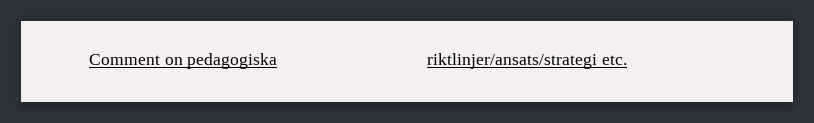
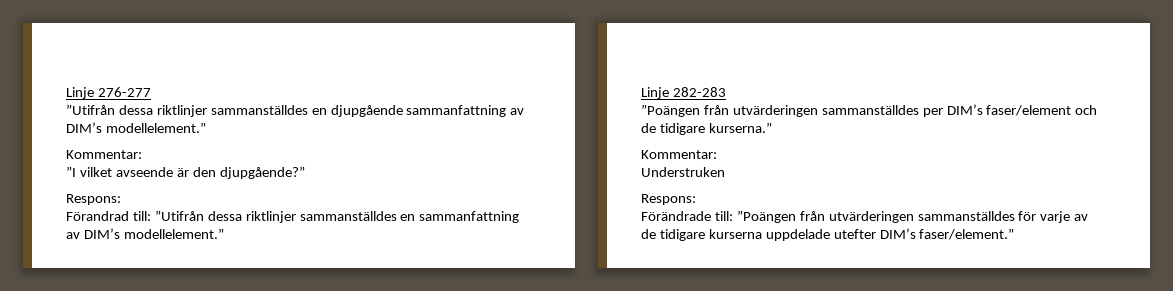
- Comment on pedagogiska riktlinjer/ansats/strategi etc.
+ Linje 276-277
+ ”Utifrån dessa riktlinjer sammanställdes en djupgående sammanfattning av DIM’s modellelement.”
+ Kommentar:
+ ”I vilket avseende är den djupgående?”
+ Respons:
+ Förandrad till: ”Utifrån dessa riktlinjer sammanställdes en sammanfattning av DIM’s modellelement.”
+ Linje 282-283
+ ”Poängen från utvärderingen sammanställdes per DIM’s faser/element och de tidigare kurserna.”
+ Kommentar:
+ Understruken
+ Respons:
+ Förändrade till: ”Poängen från utvärderingen sammanställdes för varje av de tidigare kurserna uppdelade utefter DIM’s faser/element.”

